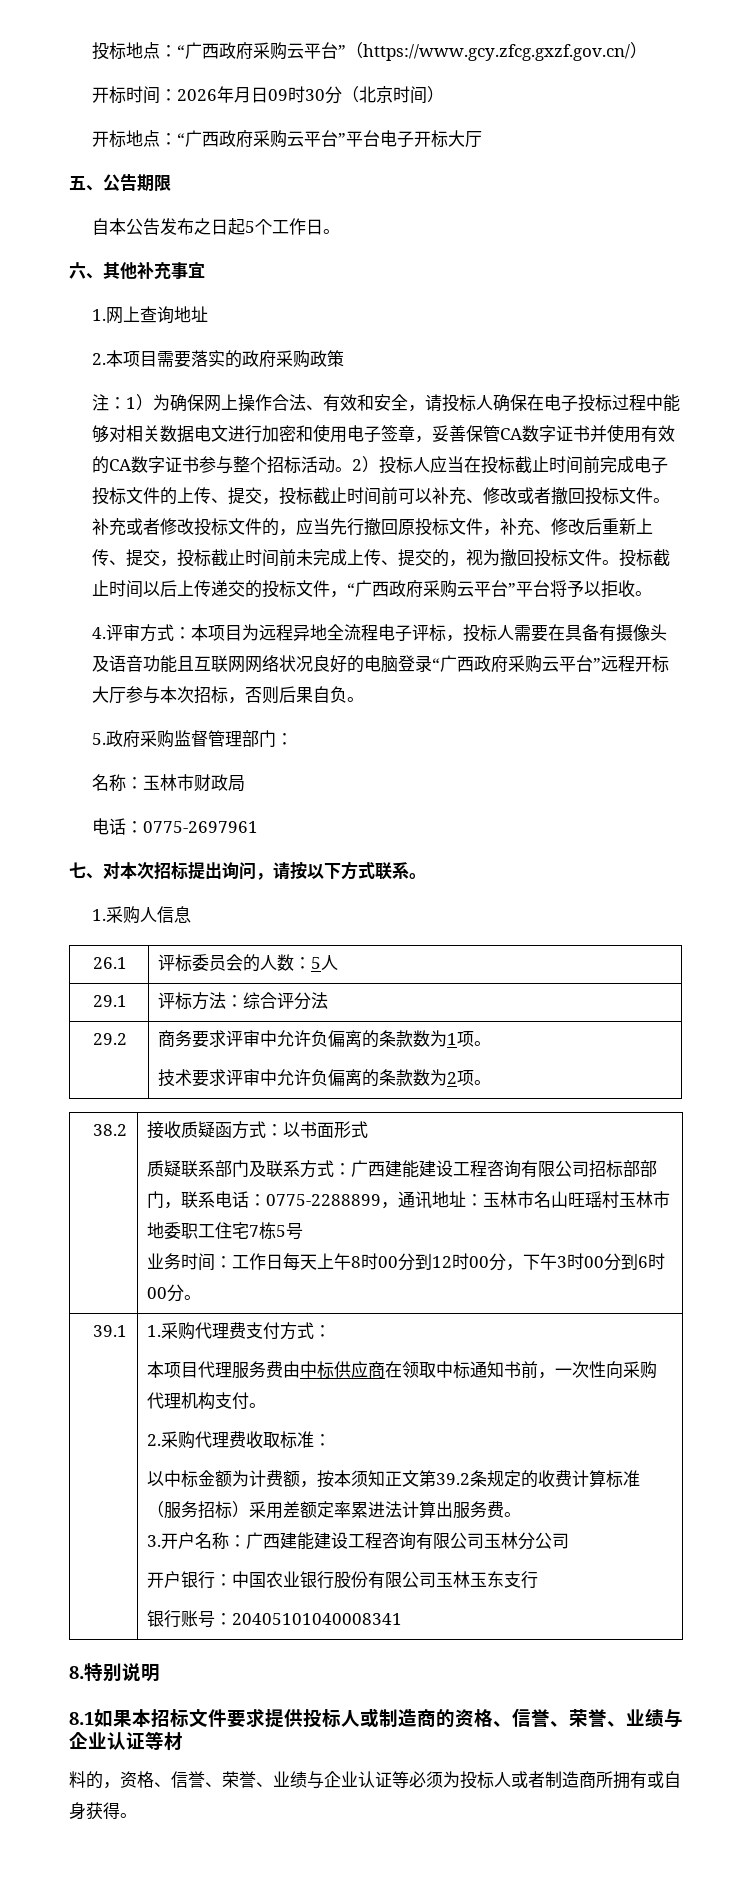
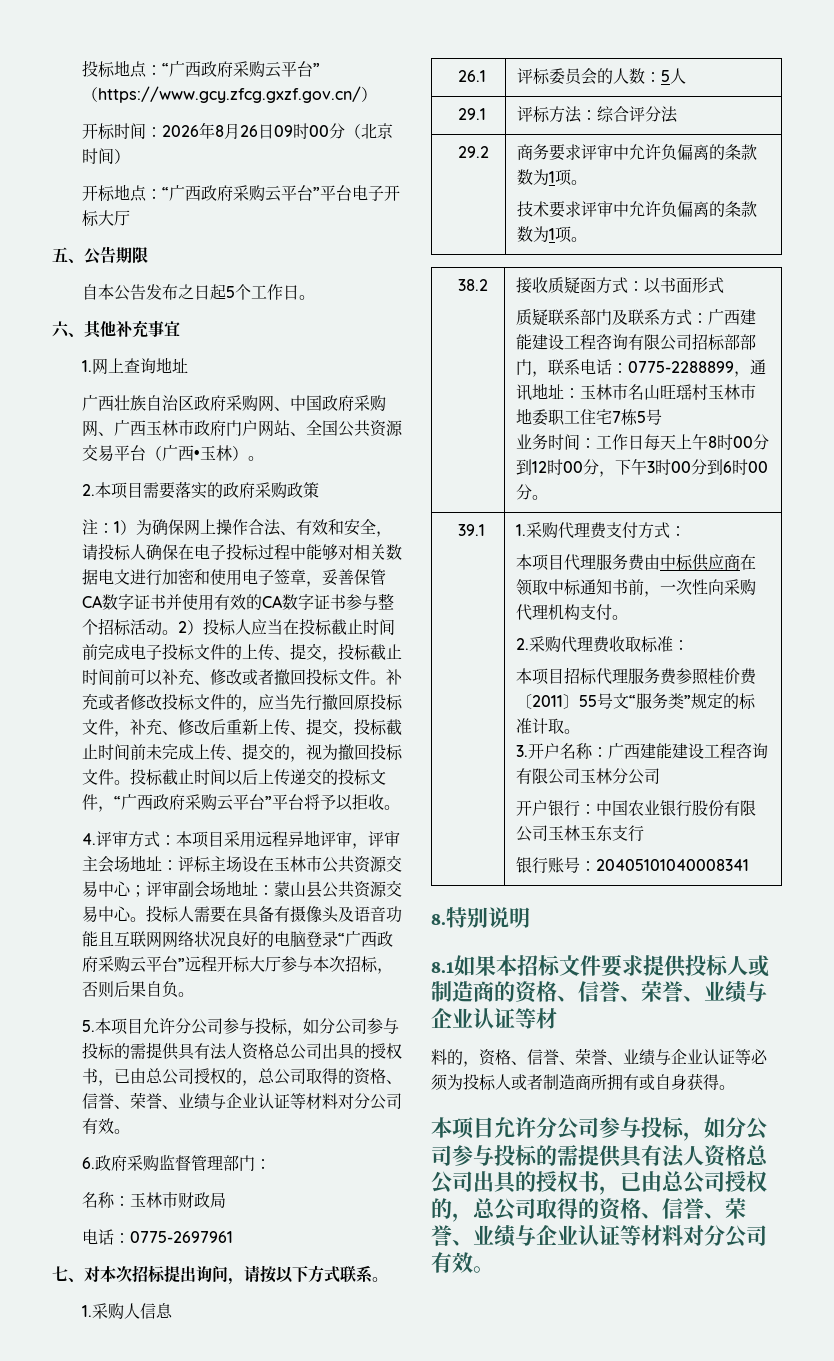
- 开标时间：2026年月日09时30分（北京时间）
+ 开标时间：2026年8月26日09时00分（北京时间）
+ 广西壮族自治区政府采购网、中国政府采购网、广西玉林市政府门户网站、全国公共资源交易平台（广西•玉林）。
- 4.评审方式：本项目为远程异地全流程电子评标，投标人需要在具备有摄像头及语音功能且互联网网络状况良好的电脑登录“广西政府采购云平台”远程开标大厅参与本次招标，否则后果自负。
+ 4.评审方式：本项目采用远程异地评审，评审主会场地址：评标主场设在玉林市公共资源交易中心；评审副会场地址：蒙山县公共资源交易中心。投标人需要在具备有摄像头及语音功能且互联网网络状况良好的电脑登录“广西政府采购云平台”远程开标大厅参与本次招标，否则后果自负。
- 5.政府采购监督管理部门：
+ 5.本项目允许分公司参与投标，如分公司参与投标的需提供具有法人资格总公司出具的授权书，已由总公司授权的，总公司取得的资格、信誉、荣誉、业绩与企业认证等材料对分公司有效。
+ 6.政府采购监督管理部门：
  29.2 | 商务要求评审中允许负偏离的条款数为1项。
- 技术要求评审中允许负偏离的条款数为2项。
+ 技术要求评审中允许负偏离的条款数为1项。
- 以中标金额为计费额，按本须知正文第39.2条规定的收费计算标准（服务招标）采用差额定率累进法计算出服务费。
+ 本项目招标代理服务费参照桂价费〔2011〕55号文“服务类”规定的标准计取。
  料的，资格、信誉、荣誉、业绩与企业认证等必须为投标人或者制造商所拥有或自身获得。
+ 本项目允许分公司参与投标，如分公司参与投标的需提供具有法人资格总公司出具的授权书，已由总公司授权的，总公司取得的资格、信誉、荣誉、业绩与企业认证等材料对分公司有效。

